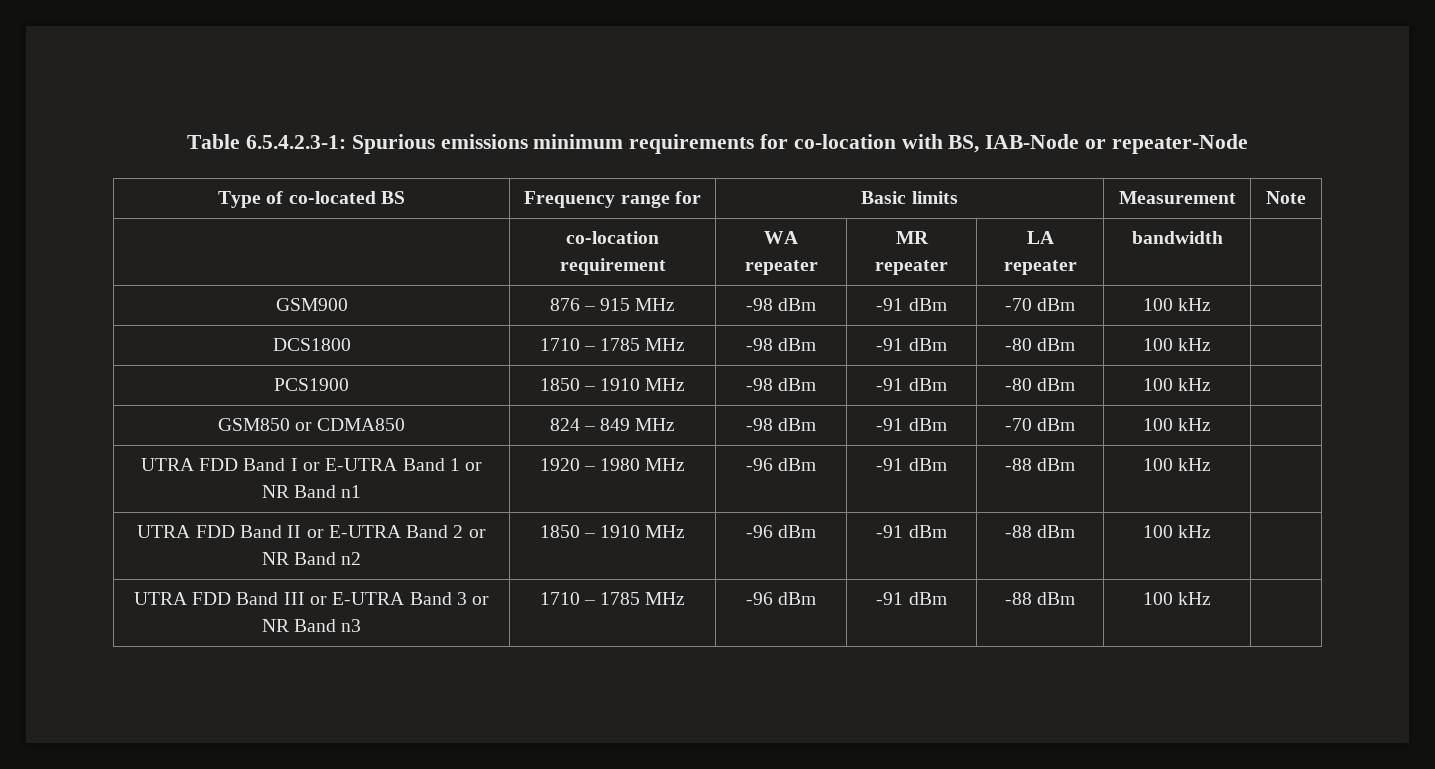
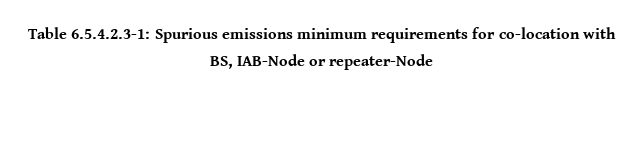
- Type of co-located BS | Frequency range for | Basic limits | Measurement | Note
- | co-location requirement | WA repeater | MR repeater | LA repeater | bandwidth |
- GSM900 | 876 – 915 MHz | -98 dBm | -91 dBm | -70 dBm | 100 kHz |
- DCS1800 | 1710 – 1785 MHz | -98 dBm | -91 dBm | -80 dBm | 100 kHz |
- PCS1900 | 1850 – 1910 MHz | -98 dBm | -91 dBm | -80 dBm | 100 kHz |
- GSM850 or CDMA850 | 824 – 849 MHz | -98 dBm | -91 dBm | -70 dBm | 100 kHz |
- UTRA FDD Band I or E-UTRA Band 1 or NR Band n1 | 1920 – 1980 MHz | -96 dBm | -91 dBm | -88 dBm | 100 kHz |
- UTRA FDD Band II or E-UTRA Band 2 or NR Band n2 | 1850 – 1910 MHz | -96 dBm | -91 dBm | -88 dBm | 100 kHz |
- UTRA FDD Band III or E-UTRA Band 3 or NR Band n3 | 1710 – 1785 MHz | -96 dBm | -91 dBm | -88 dBm | 100 kHz |

